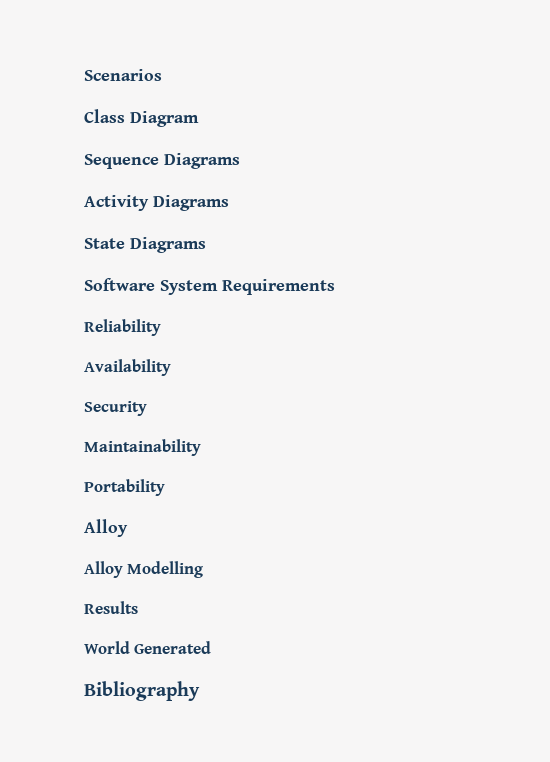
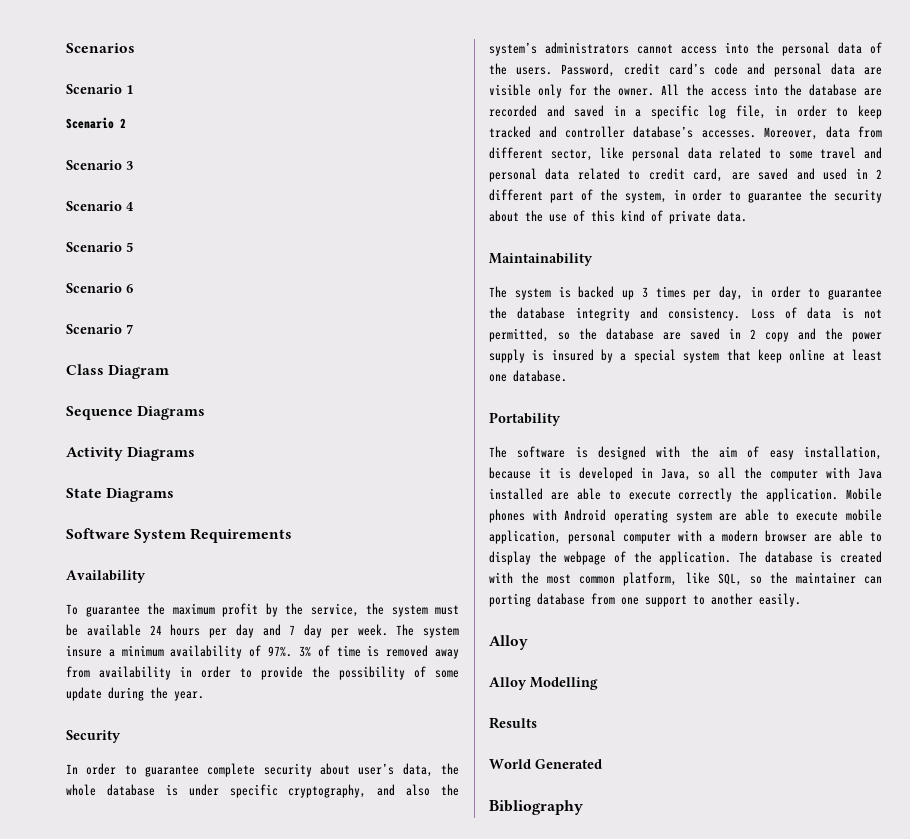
+ Scenario 1
+ Scenario 2
+ Scenario 3
+ Scenario 4
+ Scenario 5
+ Scenario 6
+ Scenario 7
- Reliability
  Availability
+ To guarantee the maximum profit by the service, the system must be available 24 hours per day and 7 day per week. The system insure a minimum availability of 97%. 3% of time is removed away from availability in order to provide the possibility of some update during the year.
  Security
+ In order to guarantee complete security about user’s data, the whole database is under specific cryptography, and also the system’s administrators cannot access into the personal data of the users. Password, credit card’s code and personal data are visible only for the owner. All the access into the database are recorded and saved in a specific log file, in order to keep tracked and controller database’s accesses. Moreover, data from different sector, like personal data related to some travel and personal data related to credit card, are saved and used in 2 different part of the system, in order to guarantee the security about the use of this kind of private data.
  Maintainability
+ The system is backed up 3 times per day, in order to guarantee the database integrity and consistency. Loss of data is not permitted, so the database are saved in 2 copy and the power supply is insured by a special system that keep online at least one database.
  Portability
+ The software is designed with the aim of easy installation, because it is developed in Java, so all the computer with Java installed are able to execute correctly the application. Mobile phones with Android operating system are able to execute mobile application, personal computer with a modern browser are able to display the webpage of the application. The database is created with the most common platform, like SQL, so the maintainer can porting database from one support to another easily.

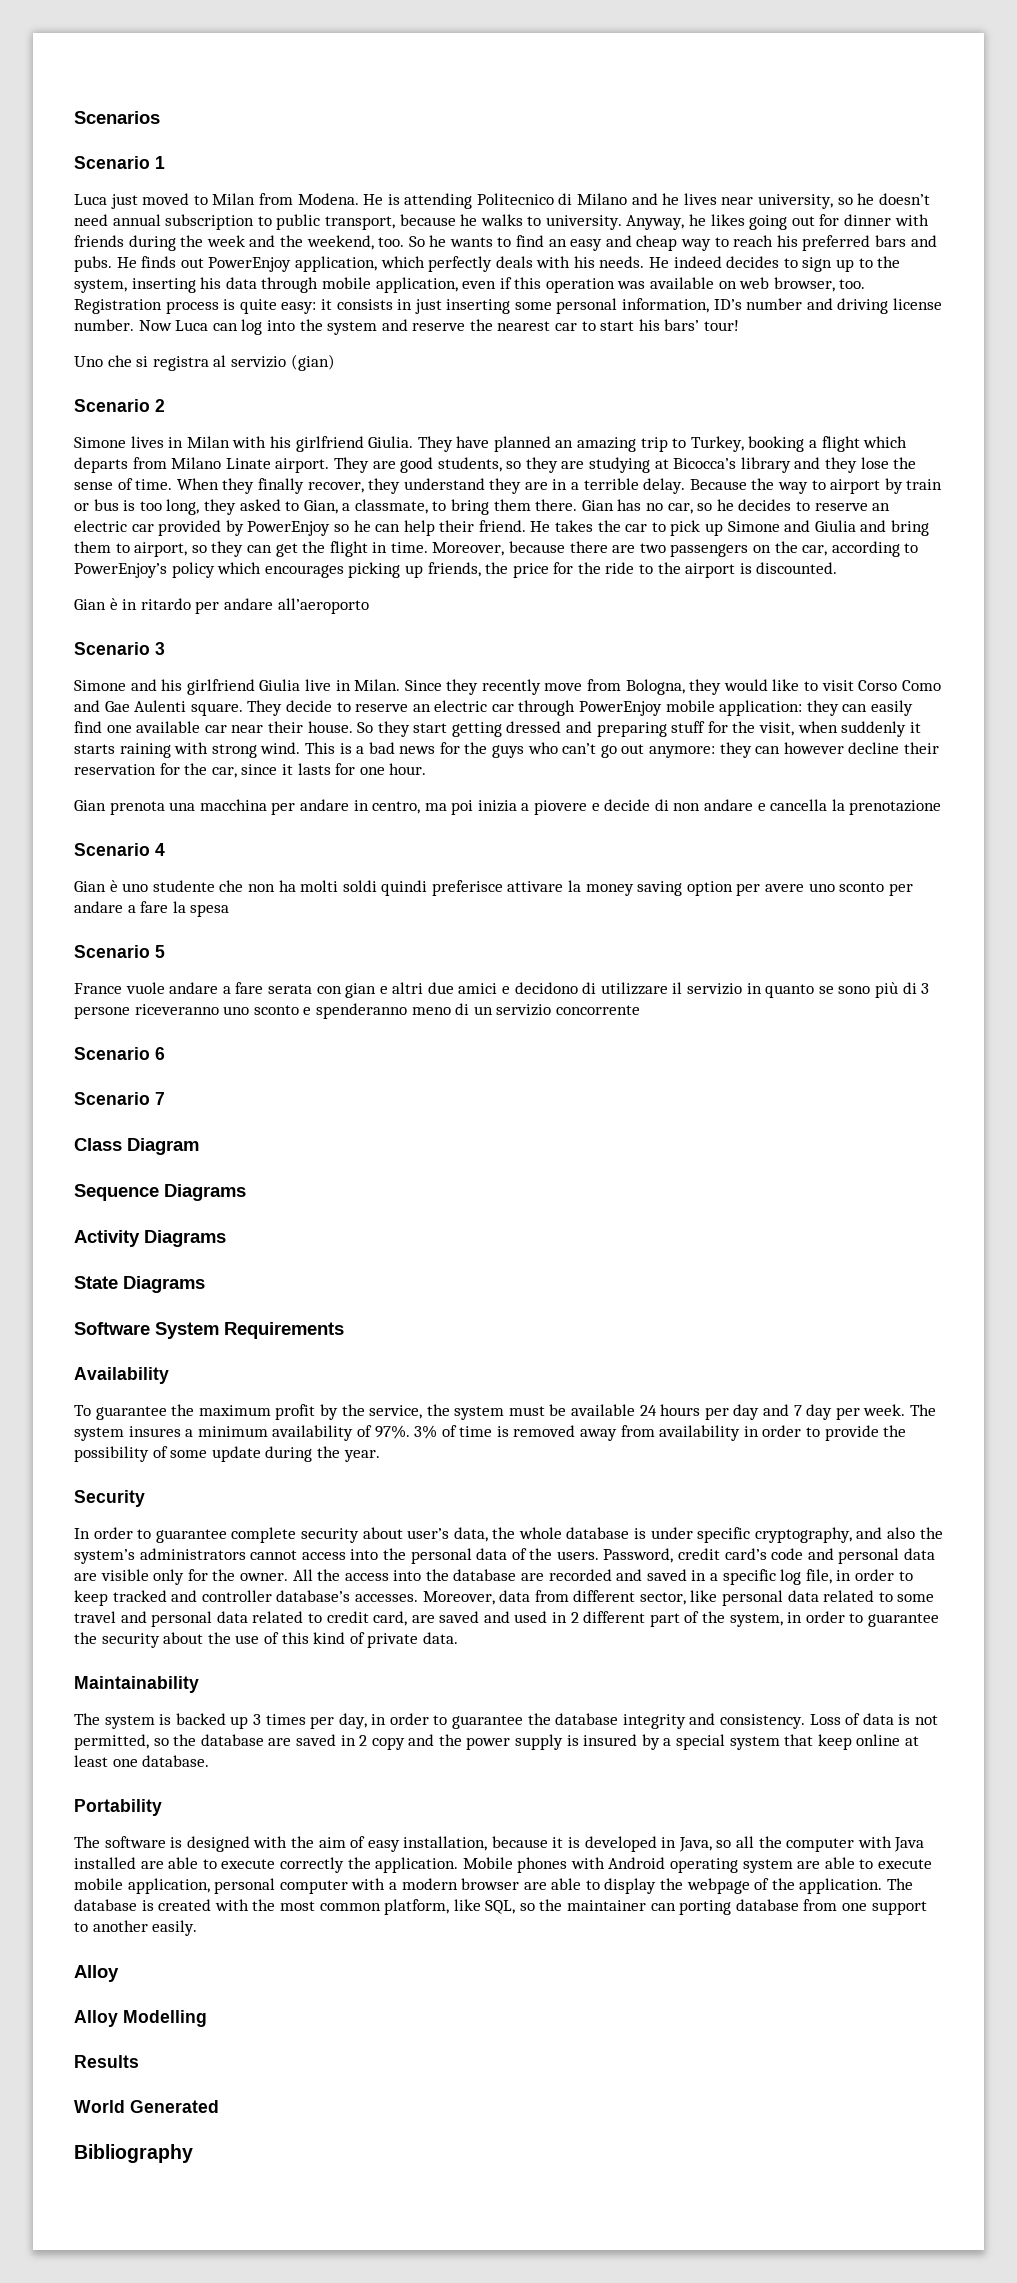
+ Luca just moved to Milan from Modena. He is attending Politecnico di Milano and he lives near university, so he doesn’t need annual subscription to public transport, because he walks to university. Anyway, he likes going out for dinner with friends during the week and the weekend, too. So he wants to find an easy and cheap way to reach his preferred bars and pubs. He finds out PowerEnjoy application, which perfectly deals with his needs. He indeed decides to sign up to the system, inserting his data through mobile application, even if this operation was available on web browser, too. Registration process is quite easy: it consists in just inserting some personal information, ID’s number and driving license number. Now Luca can log into the system and reserve the nearest car to start his bars’ tour!
+ Uno che si registra al servizio (gian)
  Scenario 2
+ Simone lives in Milan with his girlfriend Giulia. They have planned an amazing trip to Turkey, booking a flight which departs from Milano Linate airport. They are good students, so they are studying at Bicocca’s library and they lose the sense of time. When they finally recover, they understand they are in a terrible delay. Because the way to airport by train or bus is too long, they asked to Gian, a classmate, to bring them there. Gian has no car, so he decides to reserve an electric car provided by PowerEnjoy so he can help their friend. He takes the car to pick up Simone and Giulia and bring them to airport, so they can get the flight in time. Moreover, because there are two passengers on the car, according to PowerEnjoy’s policy which encourages picking up friends, the price for the ride to the airport is discounted.
+ Gian è in ritardo per andare all’aeroporto
  Scenario 3
+ Simone and his girlfriend Giulia live in Milan. Since they recently move from Bologna, they would like to visit Corso Como and Gae Aulenti square. They decide to reserve an electric car through PowerEnjoy mobile application: they can easily find one available car near their house. So they start getting dressed and preparing stuff for the visit, when suddenly it starts raining with strong wind. This is a bad news for the guys who can’t go out anymore: they can however decline their reservation for the car, since it lasts for one hour.
+ Gian prenota una macchina per andare in centro, ma poi inizia a piovere e decide di non andare e cancella la prenotazione
  Scenario 4
+ Gian è uno studente che non ha molti soldi quindi preferisce attivare la money saving option per avere uno sconto per andare a fare la spesa
  Scenario 5
+ France vuole andare a fare serata con gian e altri due amici e decidono di utilizzare il servizio in quanto se sono più di 3 persone riceveranno uno sconto e spenderanno meno di un servizio concorrente
- The system insure a minimum availability of 97%.
+ The system insures a minimum availability of 97%.

